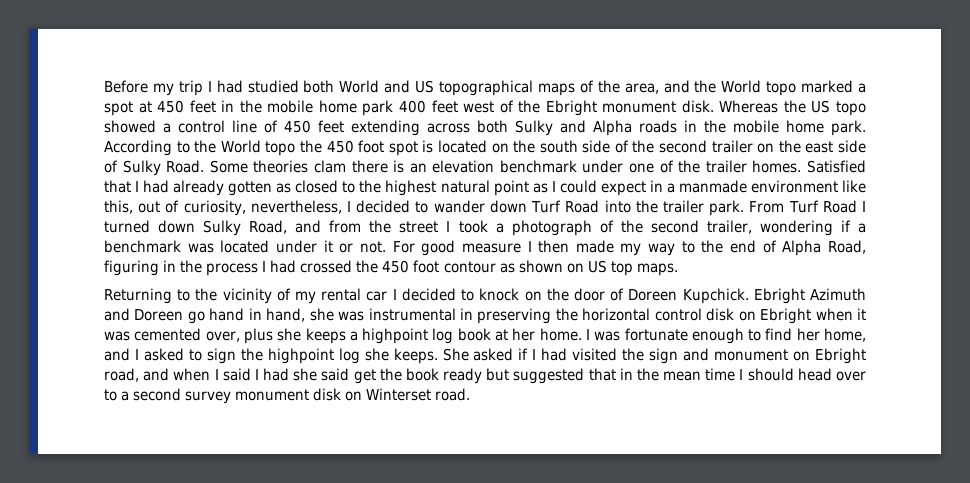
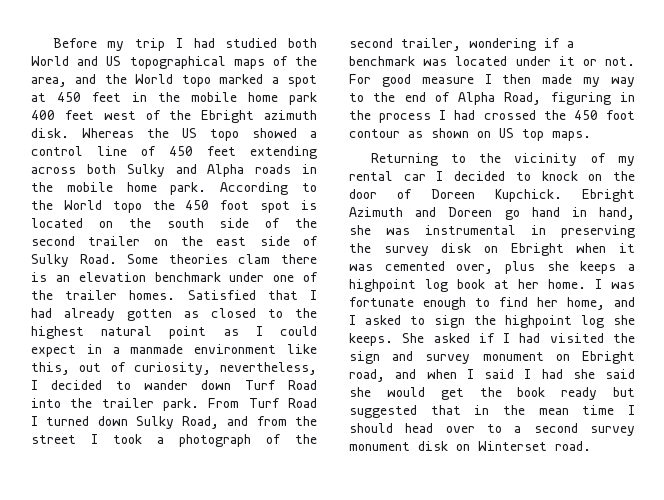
- Before my trip I had studied both World and US topographical maps of the area, and the World topo marked a spot at 450 feet in the mobile home park 400 feet west of the Ebright monument disk.
+ Before my trip I had studied both World and US topographical maps of the area, and the World topo marked a spot at 450 feet in the mobile home park 400 feet west of the Ebright azimuth disk.
- Ebright Azimuth and Doreen go hand in hand, she was instrumental in preserving the horizontal control disk on Ebright when it was cemented over, plus she keeps a highpoint log book at her home.
+ Ebright Azimuth and Doreen go hand in hand, she was instrumental in preserving the survey disk on Ebright when it was cemented over, plus she keeps a highpoint log book at her home.
- She asked if I had visited the sign and monument on Ebright road, and when I said I had she said get the book ready but suggested that in the mean time I should head over to a second survey monument disk on Winterset road.
+ She asked if I had visited the sign and survey monument on Ebright road, and when I said I had she said she would get the book ready but suggested that in the mean time I should head over to a second survey monument disk on Winterset road.

